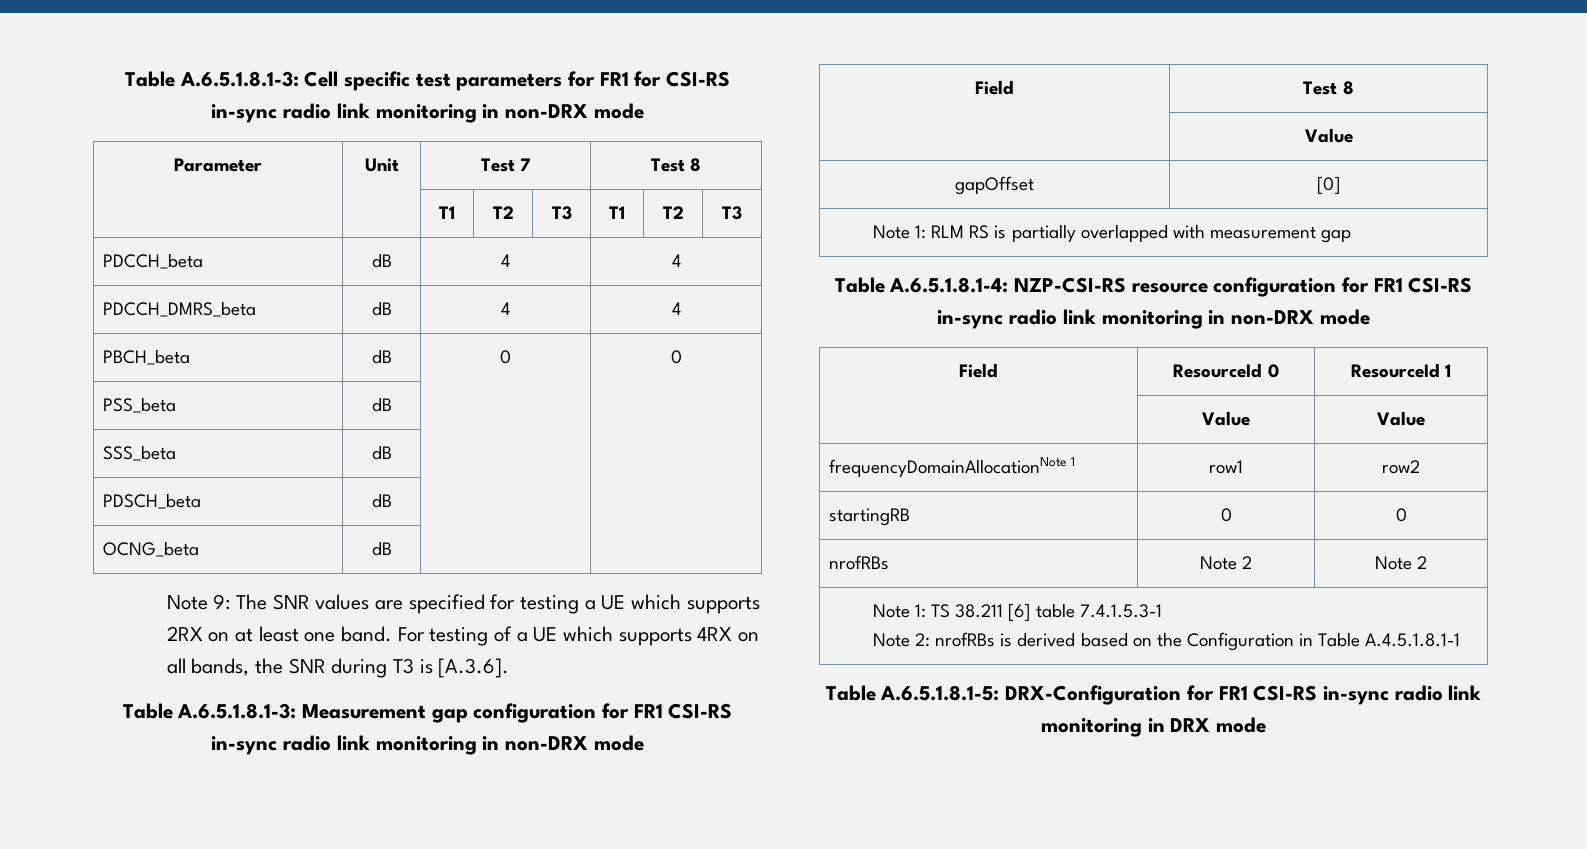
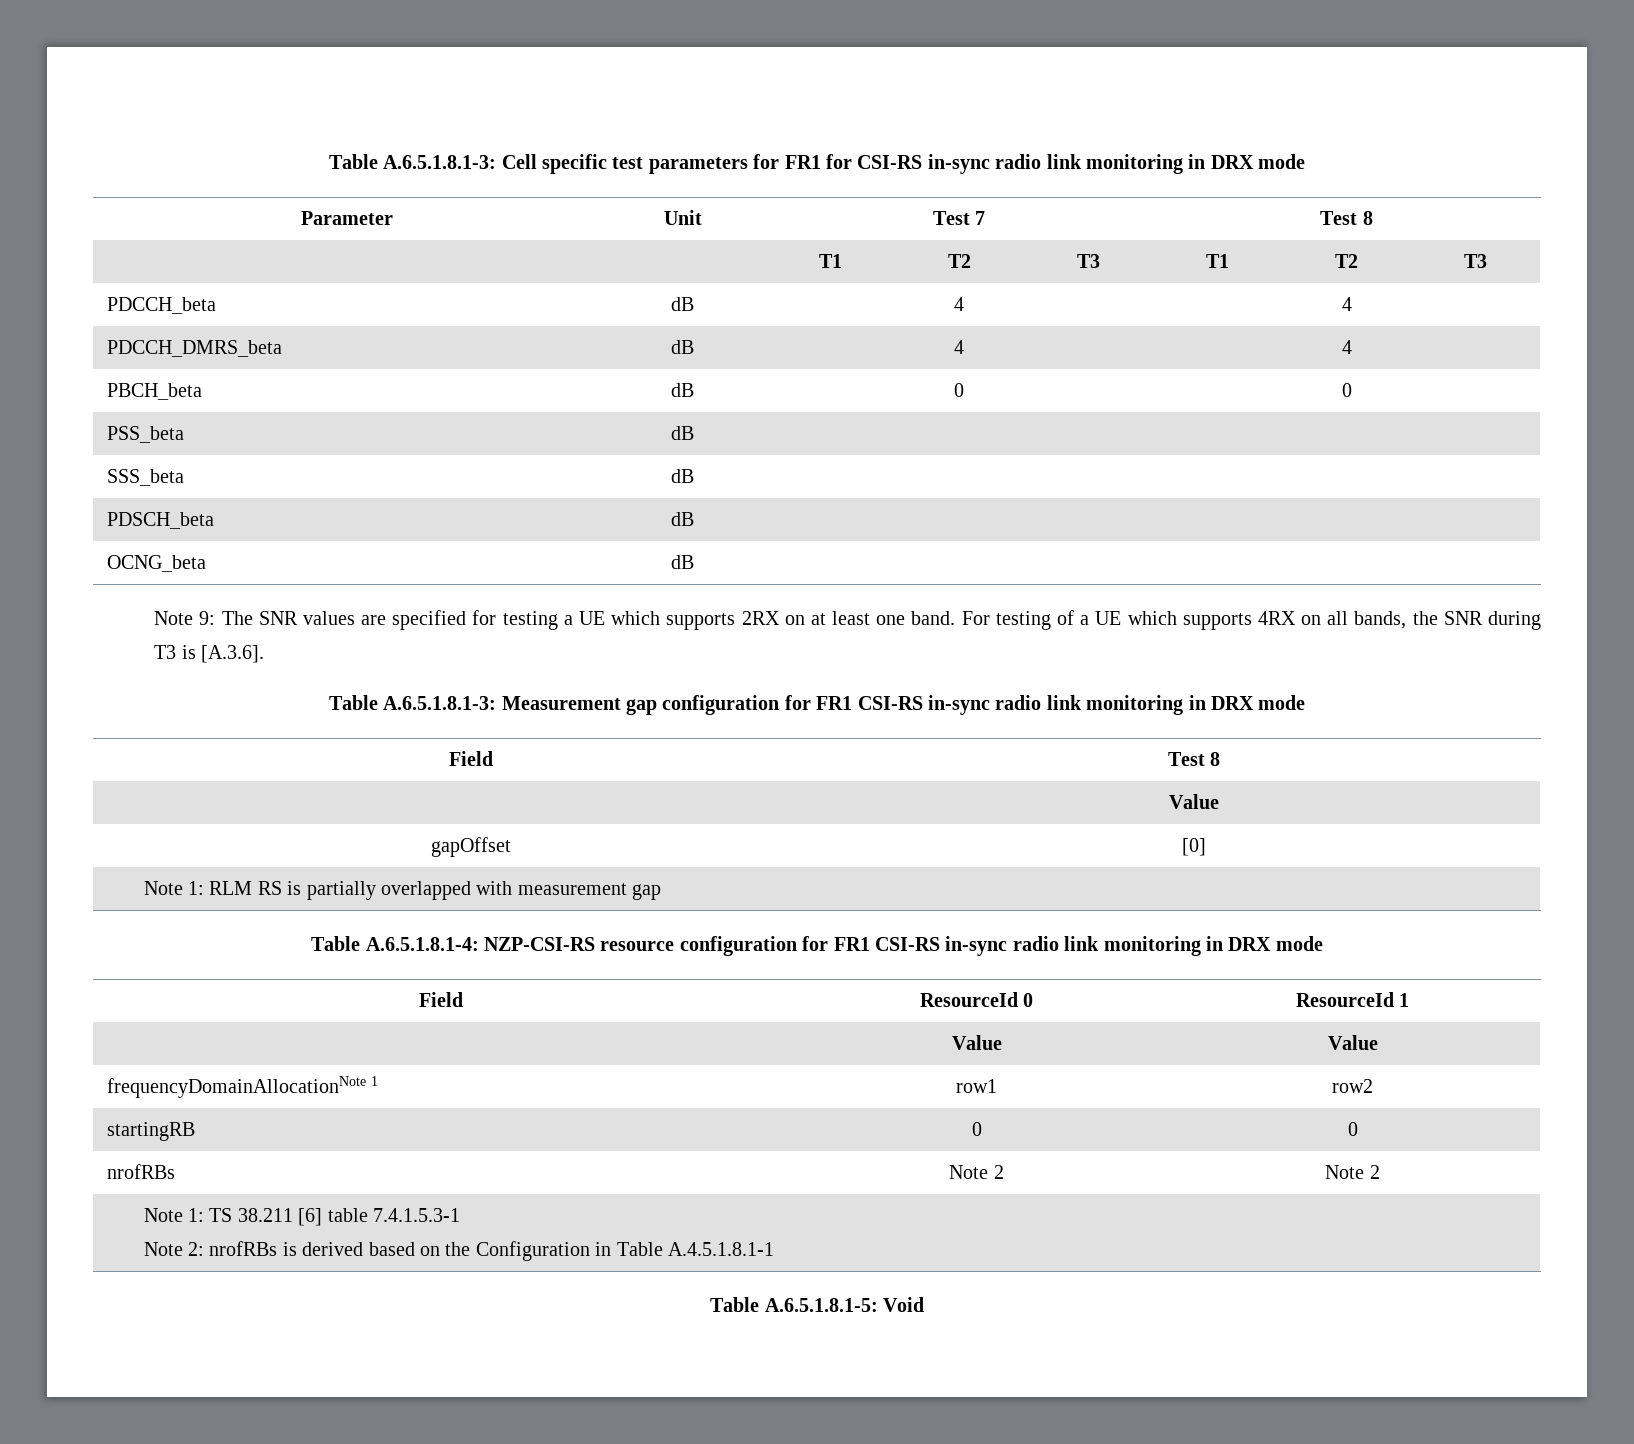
- Table A.6.5.1.8.1-3: Cell specific test parameters for FR1 for CSI-RS in-sync radio link monitoring in non-DRX mode
+ Table A.6.5.1.8.1-3: Cell specific test parameters for FR1 for CSI-RS in-sync radio link monitoring in DRX mode
- Table A.6.5.1.8.1-3: Measurement gap configuration for FR1 CSI-RS in-sync radio link monitoring in non-DRX mode
+ Table A.6.5.1.8.1-3: Measurement gap configuration for FR1 CSI-RS in-sync radio link monitoring in DRX mode
- Table A.6.5.1.8.1-4: NZP-CSI-RS resource configuration for FR1 CSI-RS in-sync radio link monitoring in non-DRX mode
+ Table A.6.5.1.8.1-4: NZP-CSI-RS resource configuration for FR1 CSI-RS in-sync radio link monitoring in DRX mode
- Table A.6.5.1.8.1-5: DRX-Configuration for FR1 CSI-RS in-sync radio link monitoring in DRX mode
+ Table A.6.5.1.8.1-5: Void

